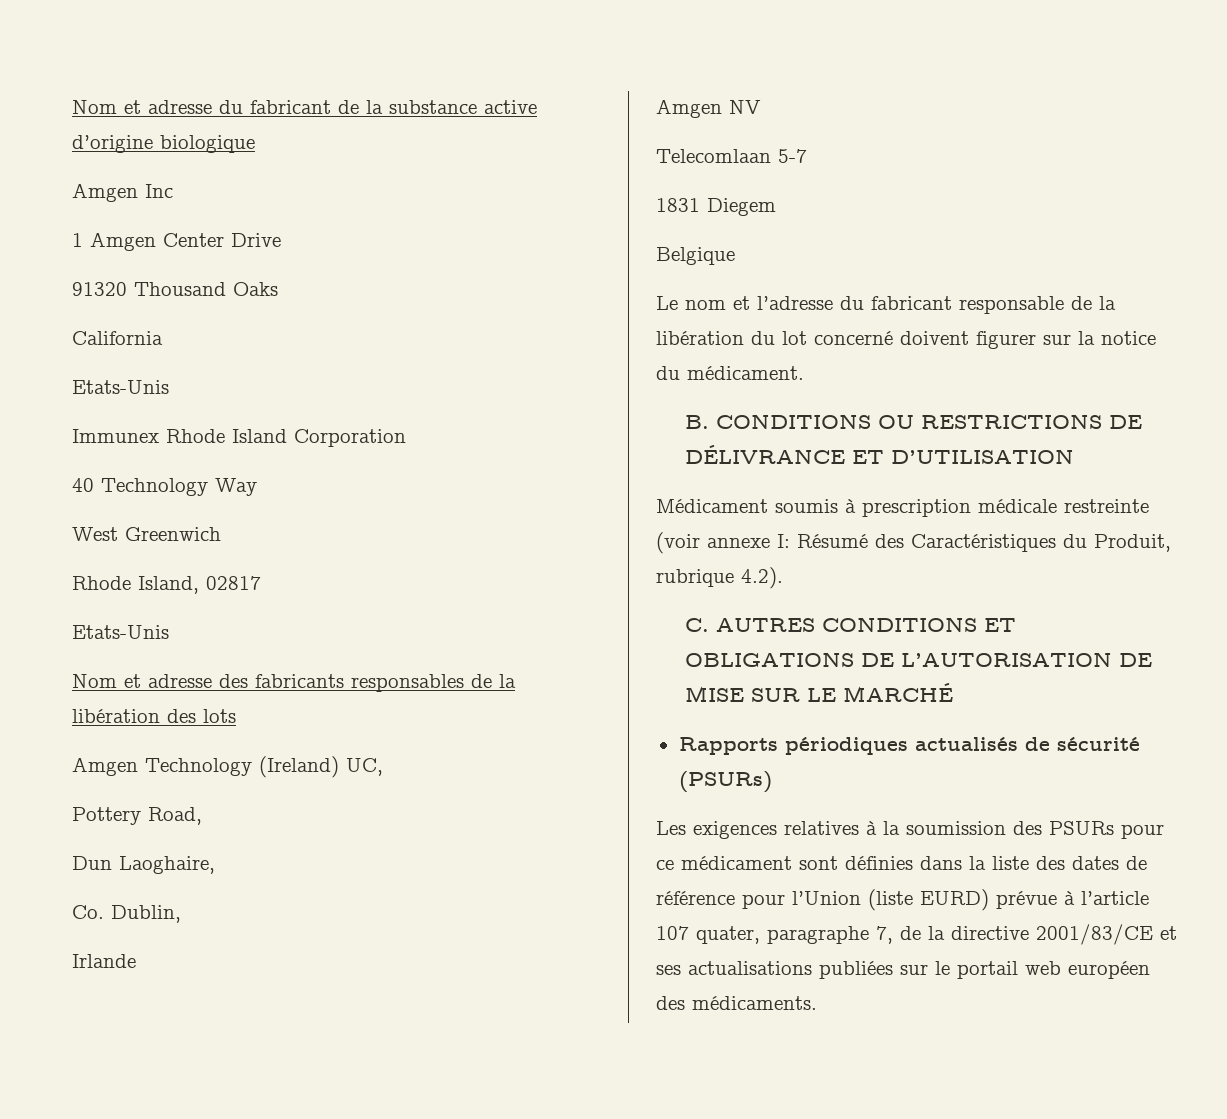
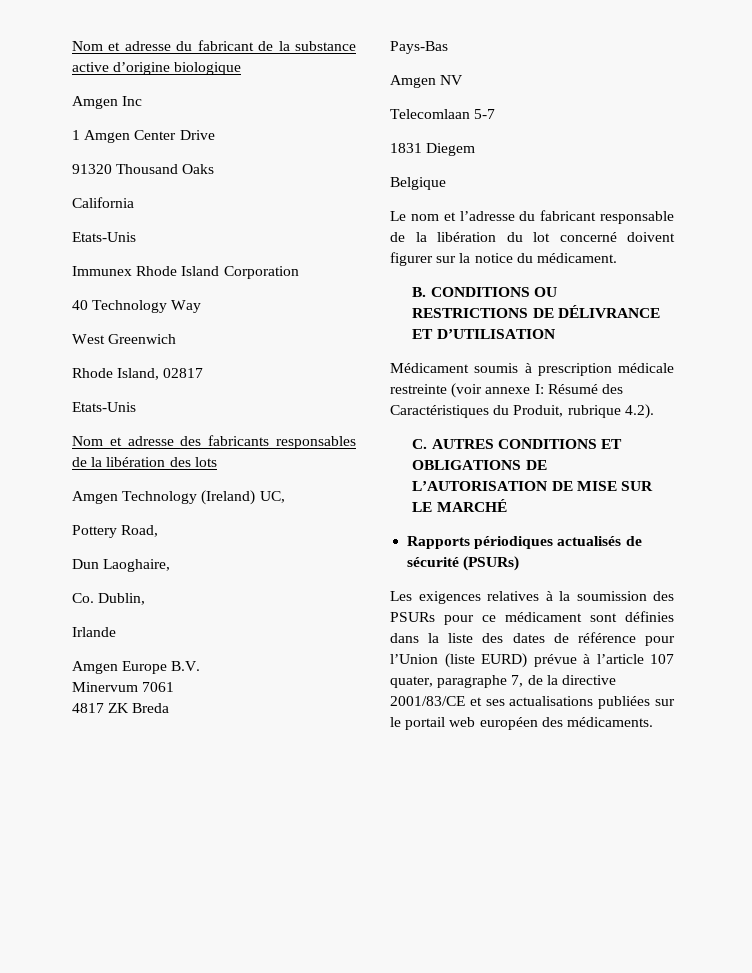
+ Amgen Europe B.V.
+ Minervum 7061
+ 4817 ZK Breda
+ Pays-Bas

